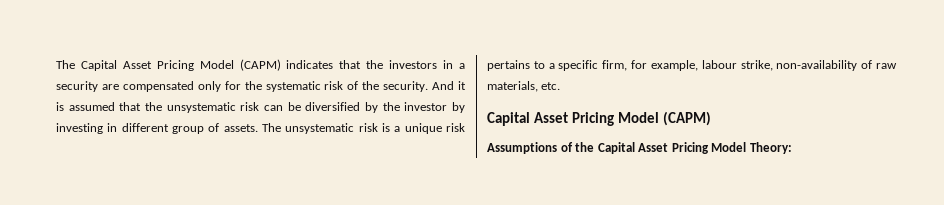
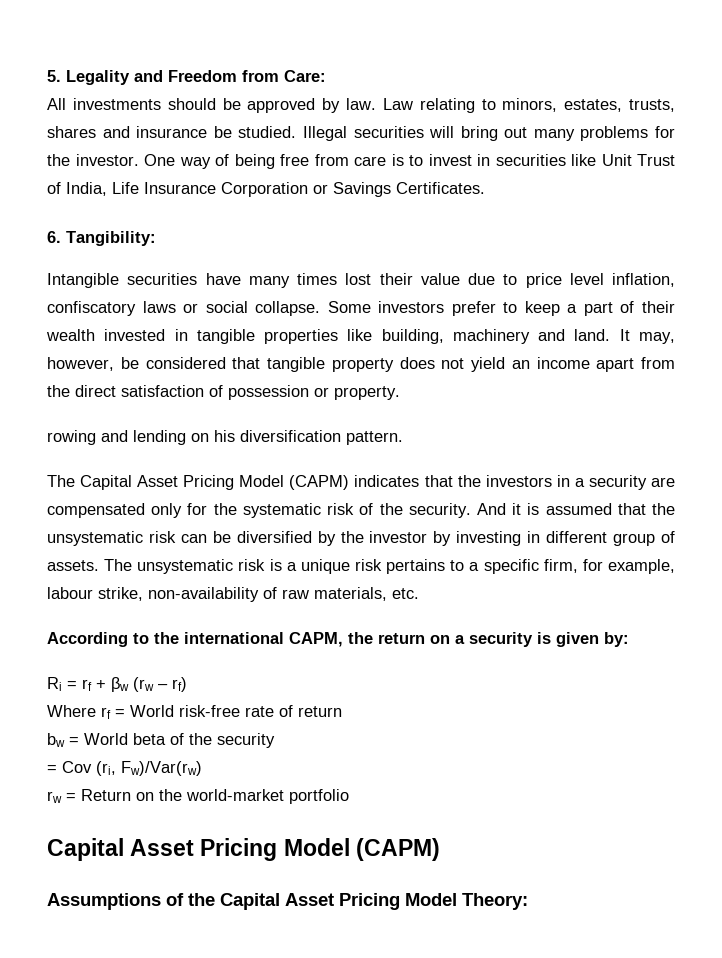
+ 5. Legality and Freedom from Care:
+ All investments should be approved by law. Law relating to minors, estates, trusts, shares and insurance be studied. Illegal securities will bring out many problems for the investor. One way of being free from care is to invest in securities like Unit Trust of India, Life Insurance Corporation or Savings Certificates.
+ 6. Tangibility:
+ Intangible securities have many times lost their value due to price level inflation, confiscatory laws or social collapse. Some investors prefer to keep a part of their wealth invested in tangible properties like building, machinery and land. It may, however, be considered that tangible property does not yield an income apart from the direct satisfaction of possession or property.
+ rowing and lending on his diversification pattern.
+ According to the international CAPM, the return on a security is given by:
+ Ri = rf + βw (rw – rf)
+ Where rf = World risk-free rate of return
+ bw = World beta of the security
+ = Cov (ri, Fw)/Var(rw)
+ rw = Return on the world-market portfolio

